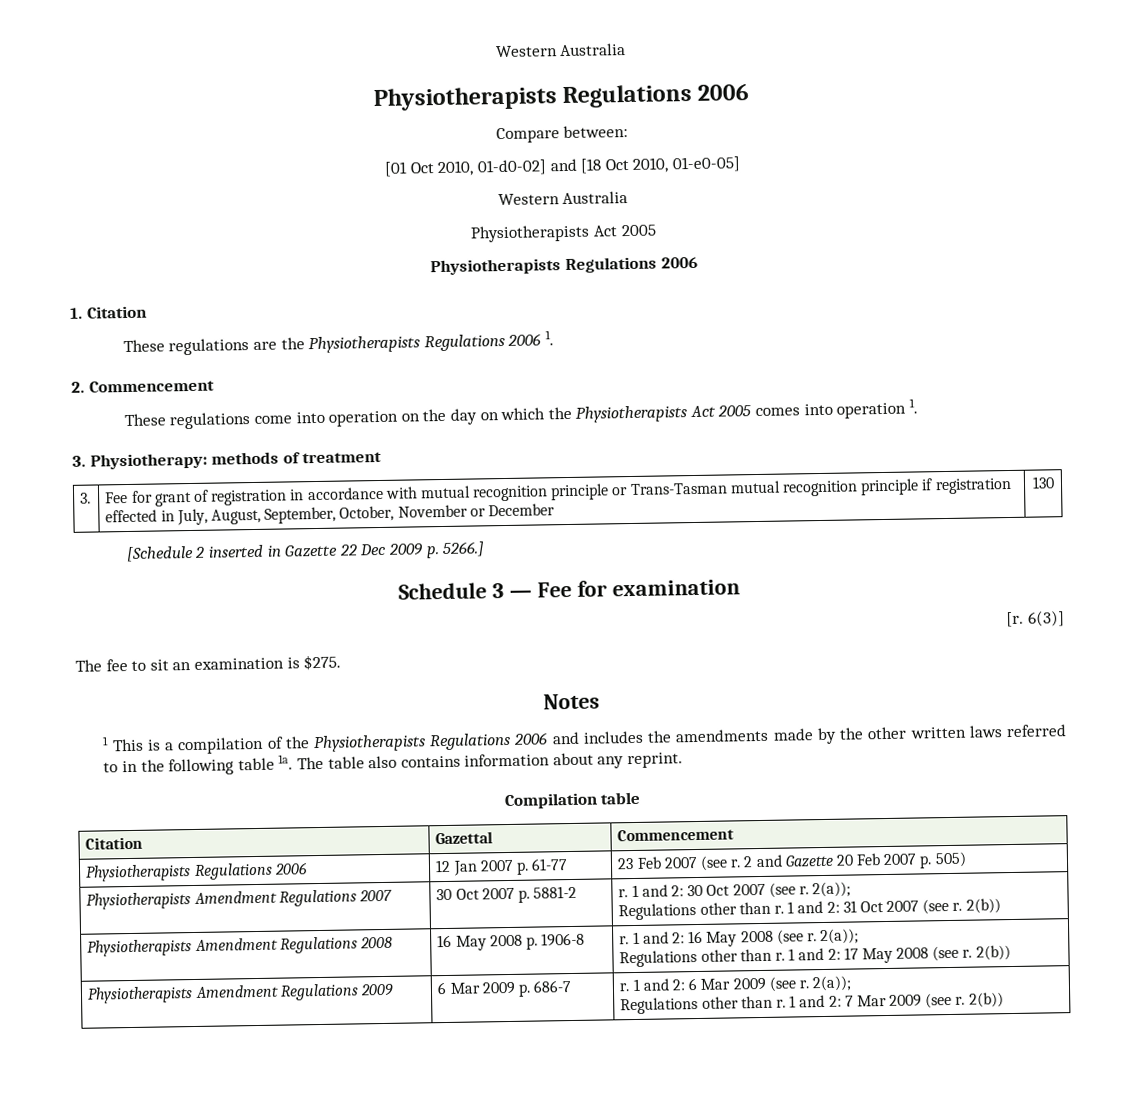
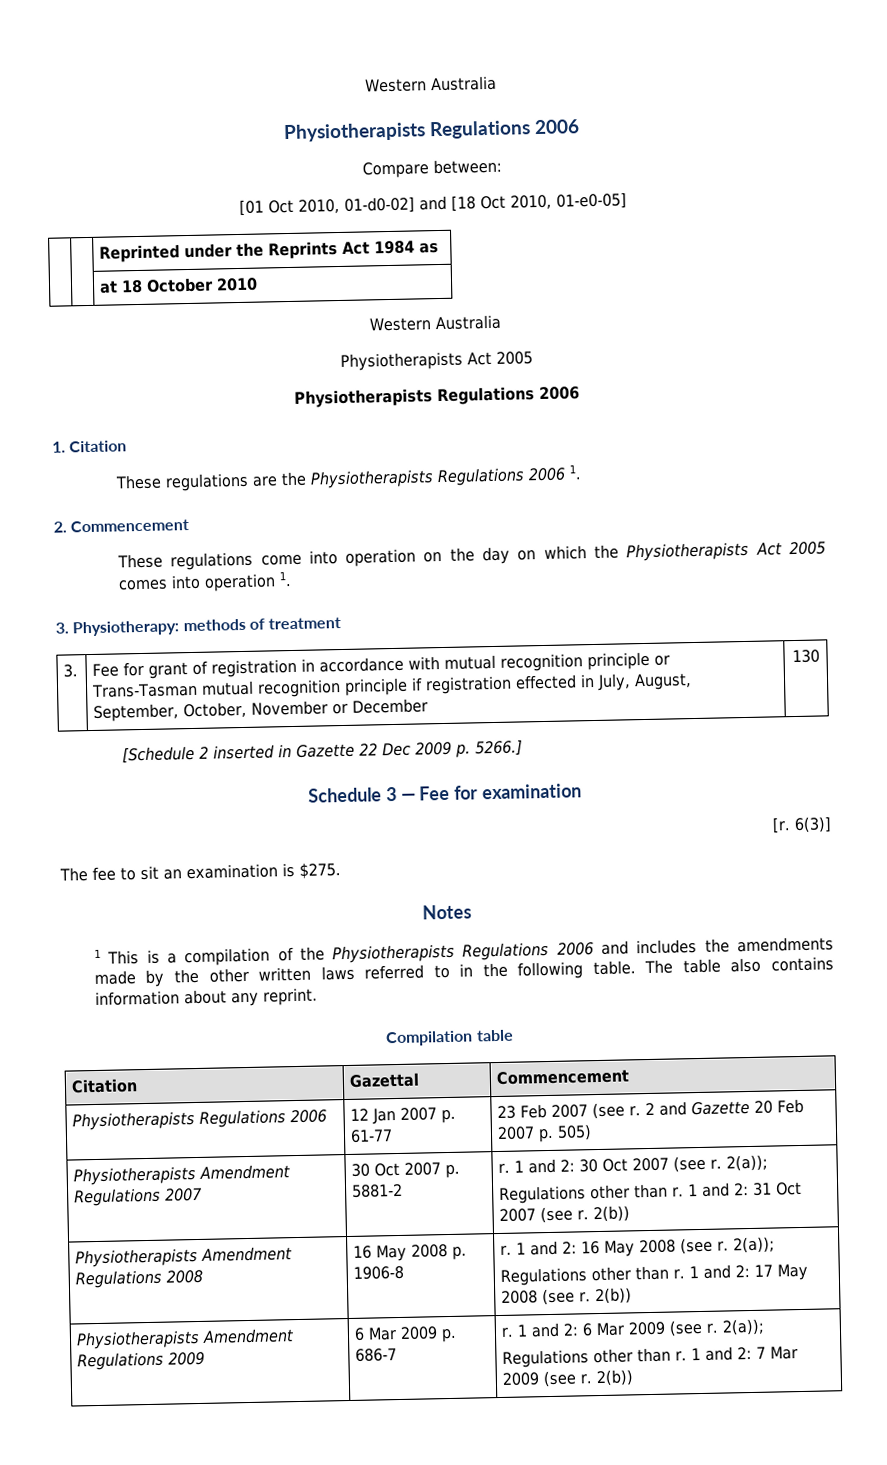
+ | | Reprinted under the Reprints Act 1984 as
+ | | at 18 October 2010
- 1 This is a compilation of the Physiotherapists Regulations 2006 and includes the amendments made by the other written laws referred to in the following table 1a.
+ 1 This is a compilation of the Physiotherapists Regulations 2006 and includes the amendments made by the other written laws referred to in the following table.

